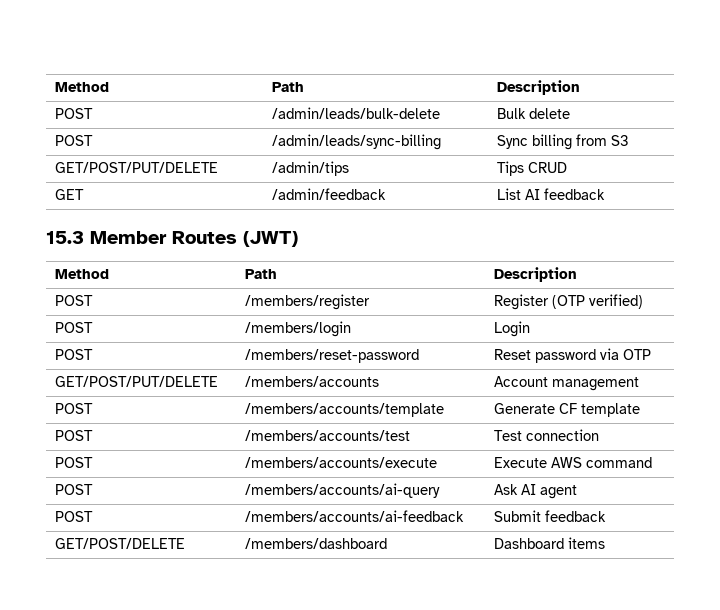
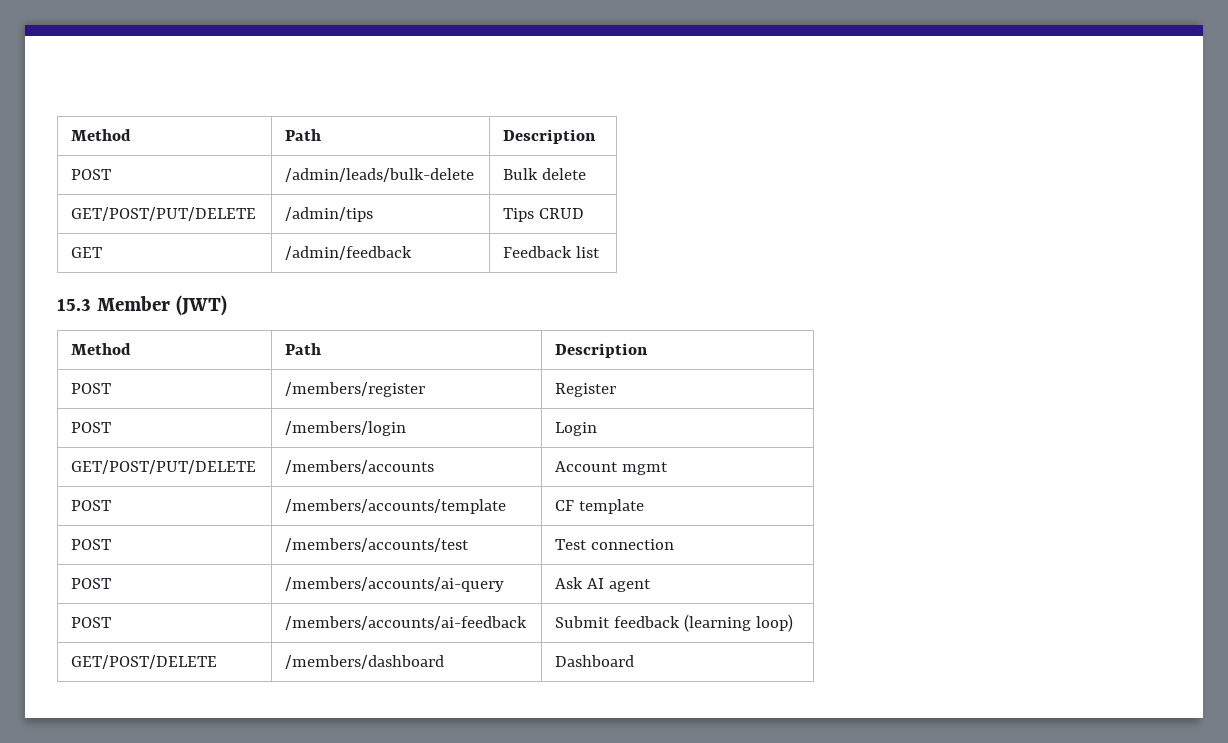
- POST | /admin/leads/sync-billing | Sync billing from S3
- GET | /admin/feedback | List AI feedback
+ GET | /admin/feedback | Feedback list
- 15.3 Member Routes (JWT)
+ 15.3 Member (JWT)
- POST | /members/register | Register (OTP verified)
+ POST | /members/register | Register
- POST | /members/reset-password | Reset password via OTP
- GET/POST/PUT/DELETE | /members/accounts | Account management
+ GET/POST/PUT/DELETE | /members/accounts | Account mgmt
- POST | /members/accounts/template | Generate CF template
+ POST | /members/accounts/template | CF template
- POST | /members/accounts/execute | Execute AWS command
- POST | /members/accounts/ai-feedback | Submit feedback
+ POST | /members/accounts/ai-feedback | Submit feedback (learning loop)
- GET/POST/DELETE | /members/dashboard | Dashboard items
+ GET/POST/DELETE | /members/dashboard | Dashboard

